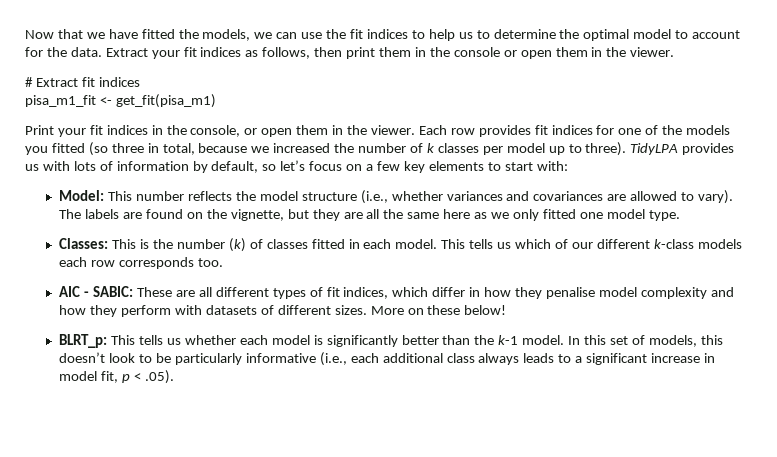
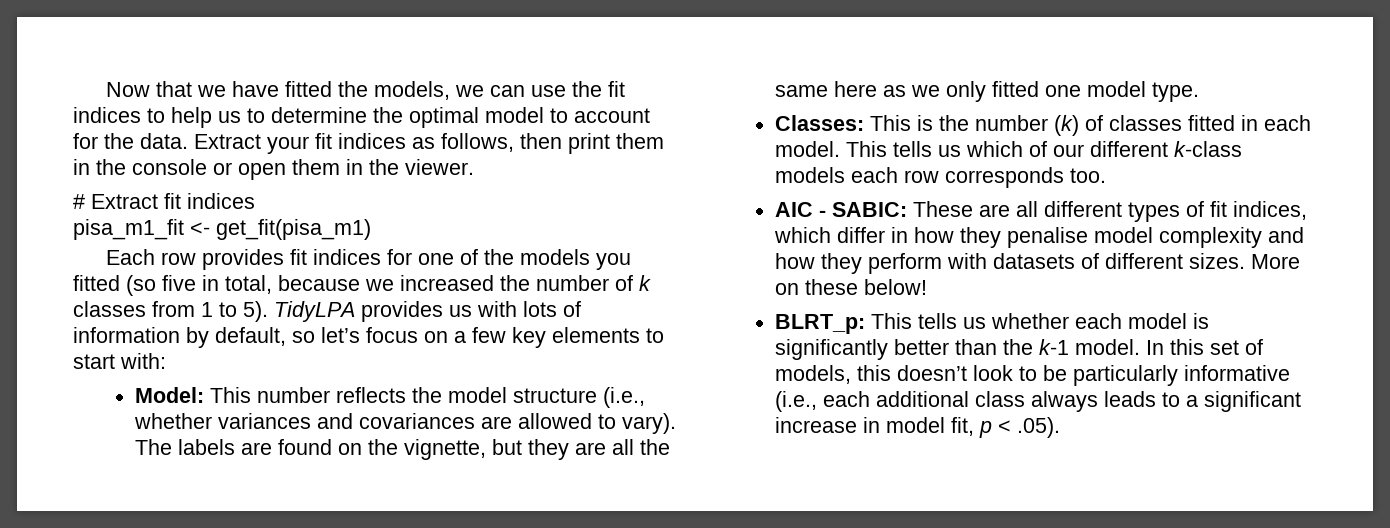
- Print your fit indices in the console, or open them in the viewer. Each row provides fit indices for one of the models you fitted (so three in total, because we increased the number of k classes per model up to three).
+ Each row provides fit indices for one of the models you fitted (so five in total, because we increased the number of k classes from 1 to 5).

